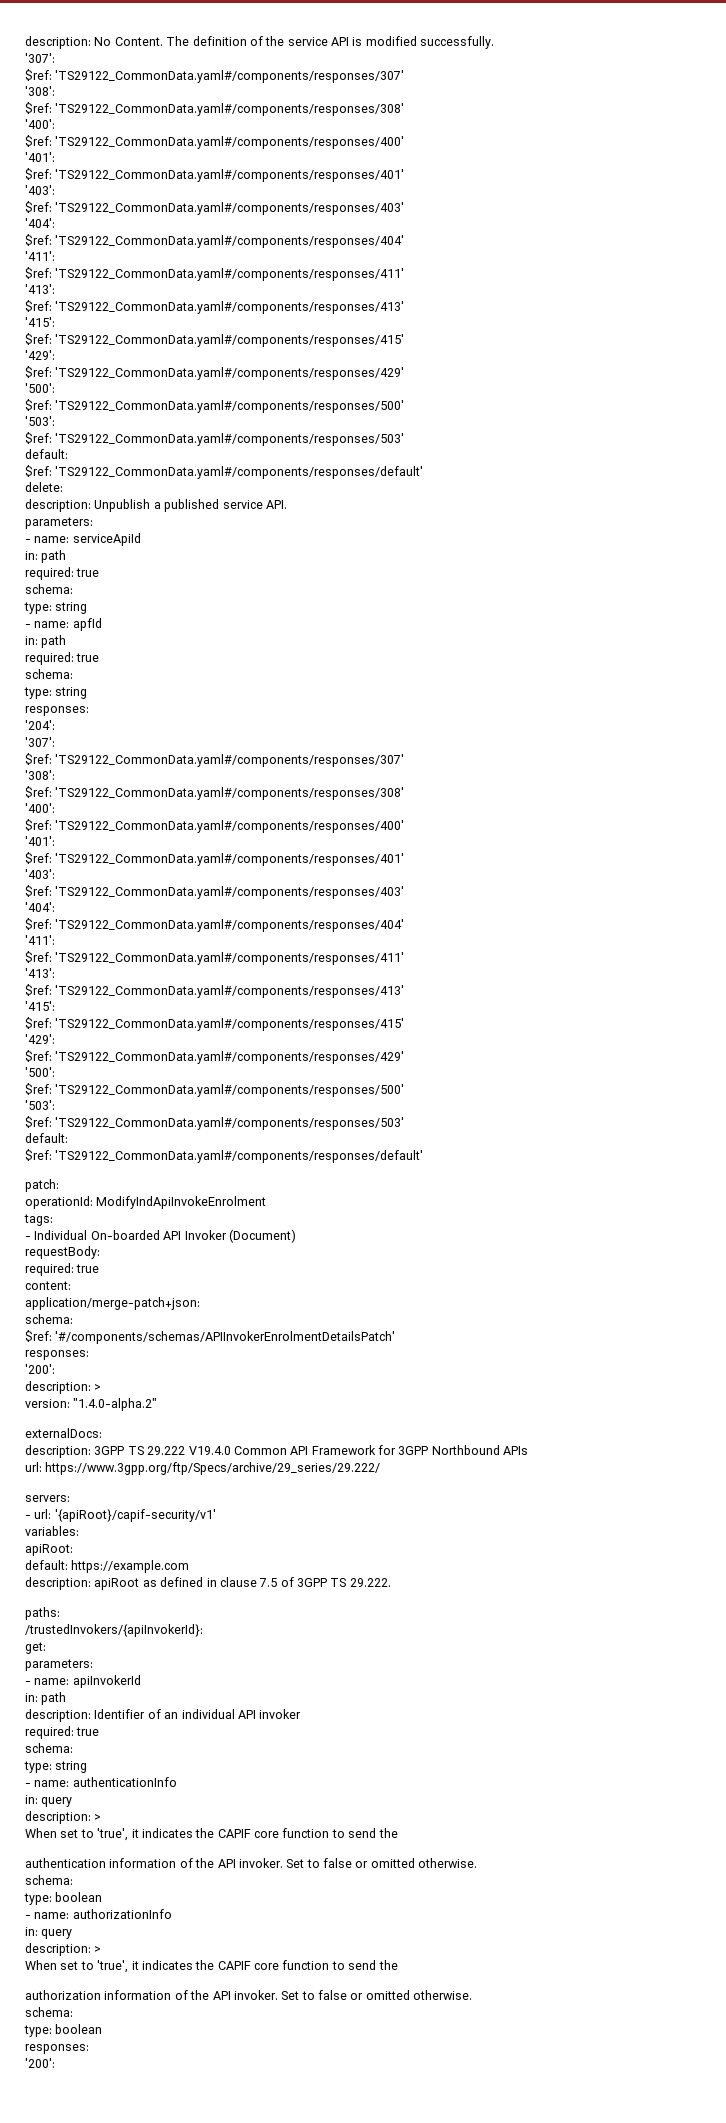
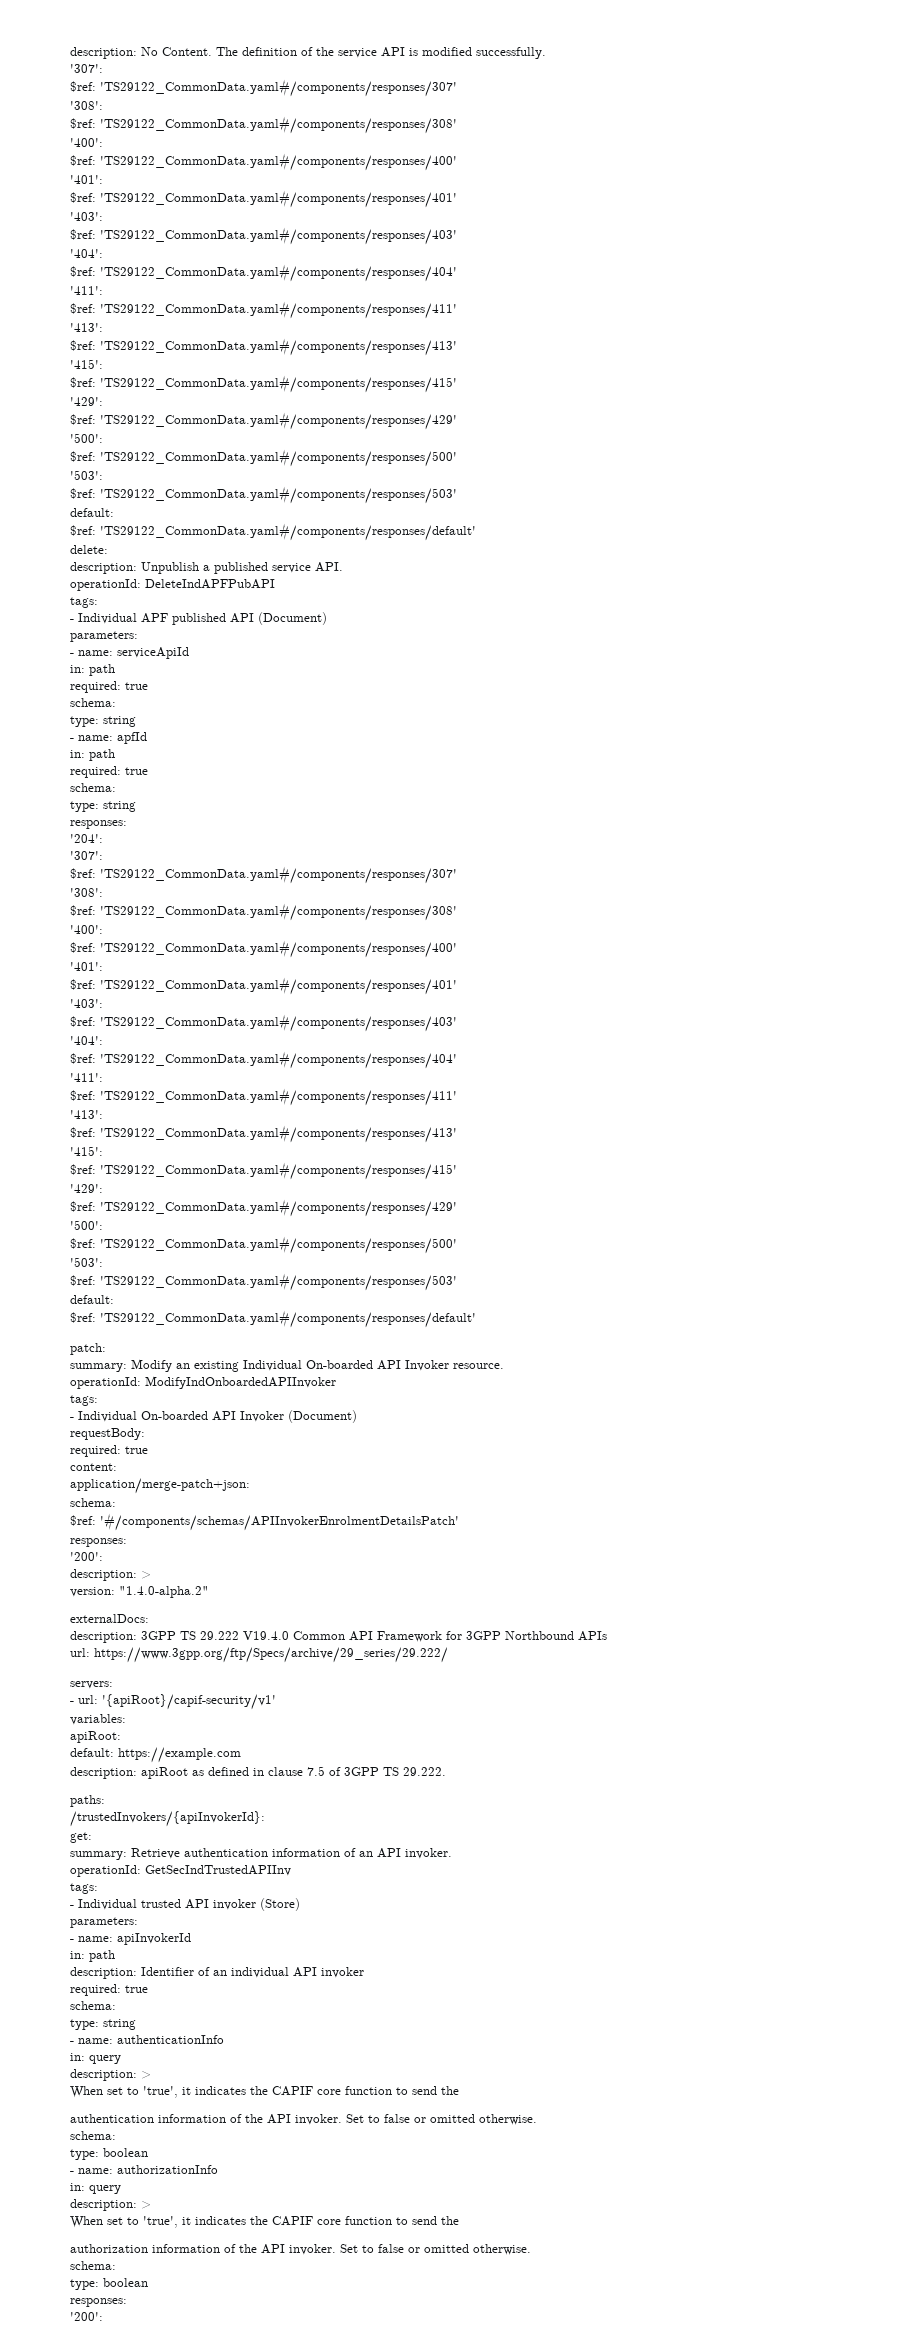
+ operationId: DeleteIndAPFPubAPI
+ tags:
+ - Individual APF published API (Document)
- operationId: ModifyIndApiInvokeEnrolment
+ summary: Modify an existing Individual On-boarded API Invoker resource.
+ operationId: ModifyIndOnboardedAPIInvoker
+ summary: Retrieve authentication information of an API invoker.
+ operationId: GetSecIndTrustedAPIInv
+ tags:
+ - Individual trusted API invoker (Store)

